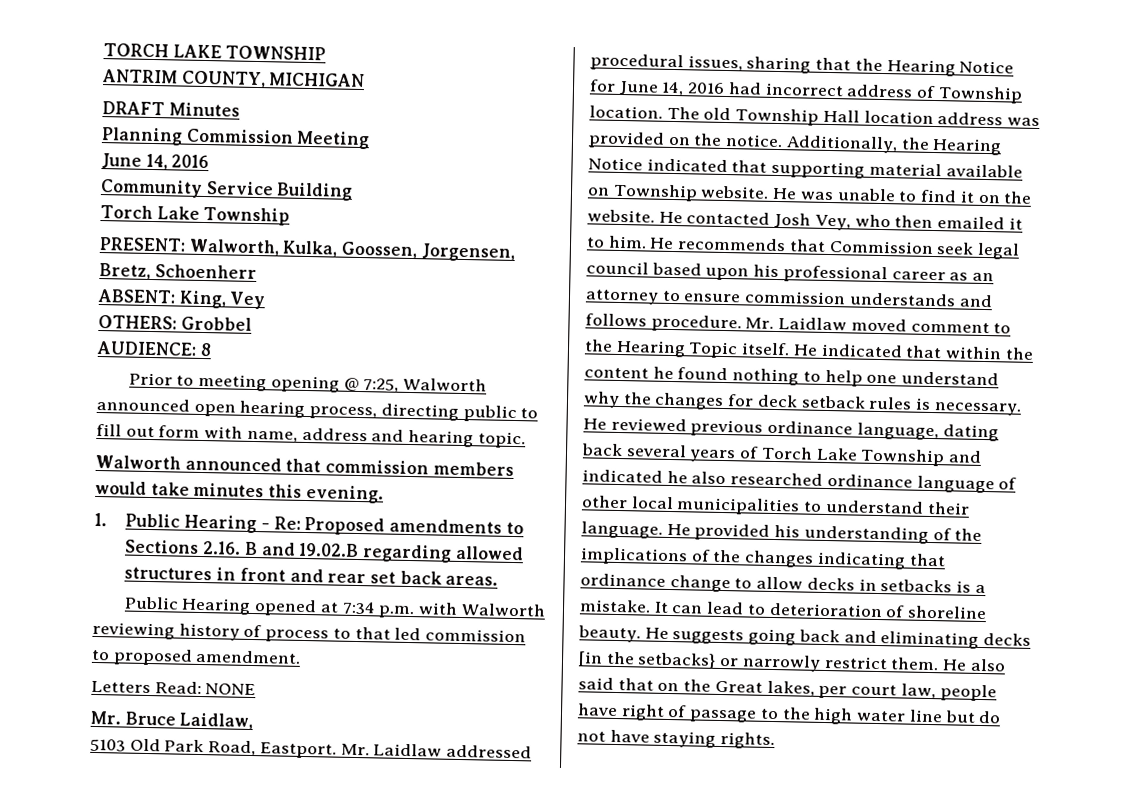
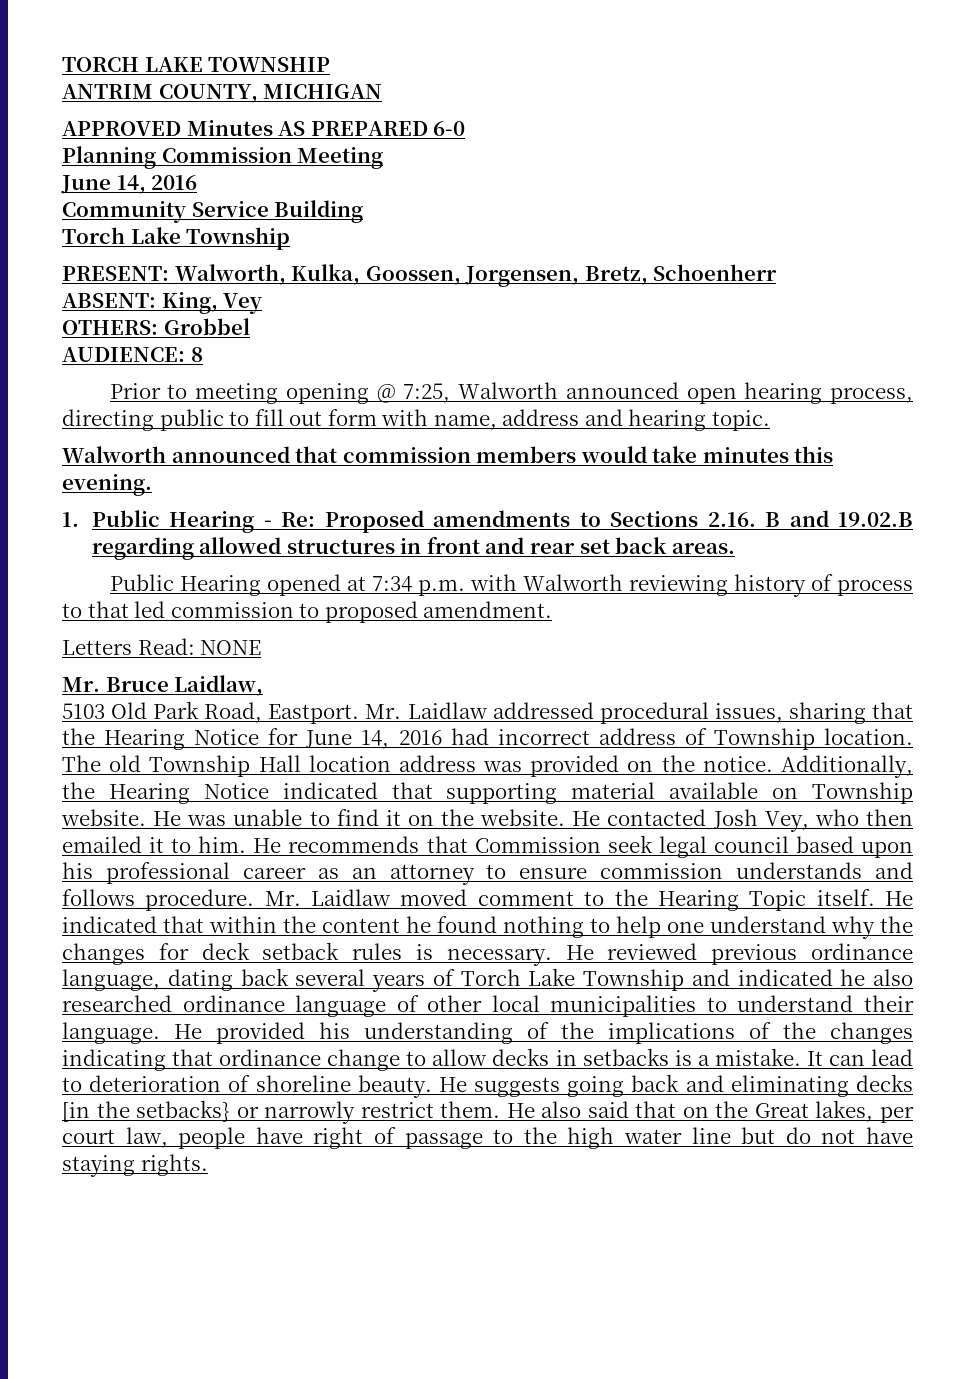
- DRAFT Minutes
+ APPROVED Minutes AS PREPARED 6-0

